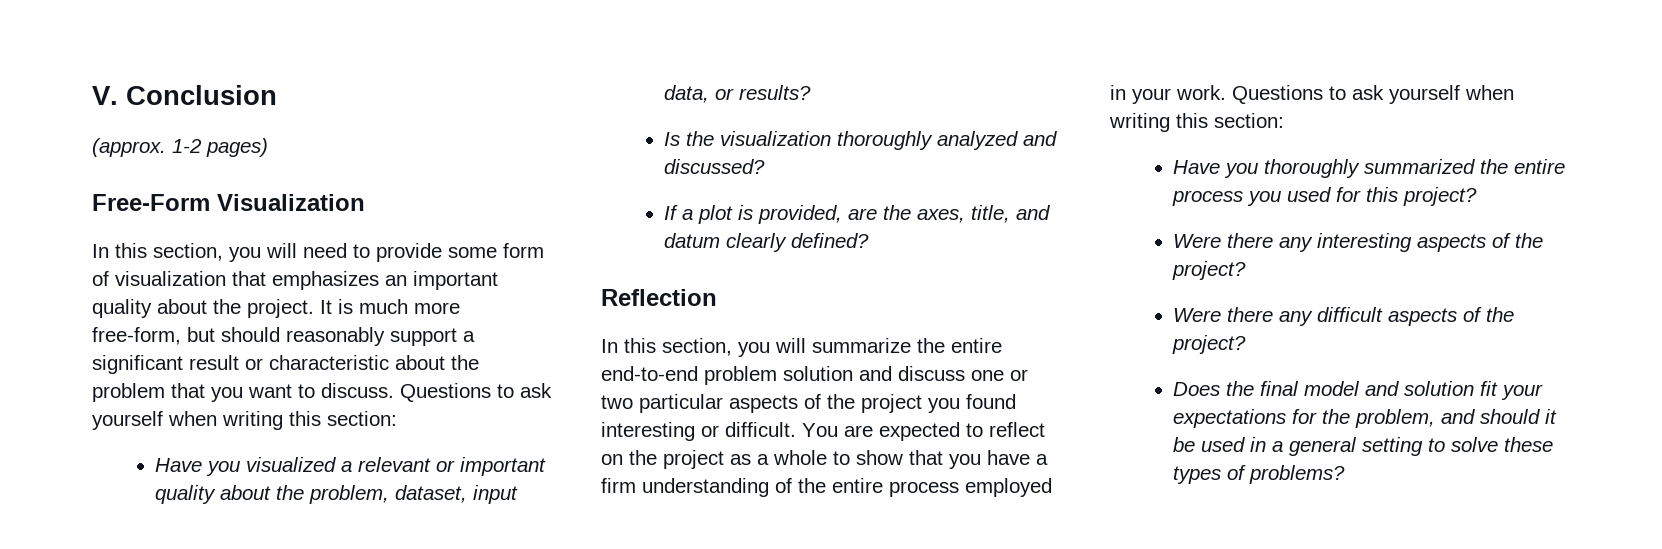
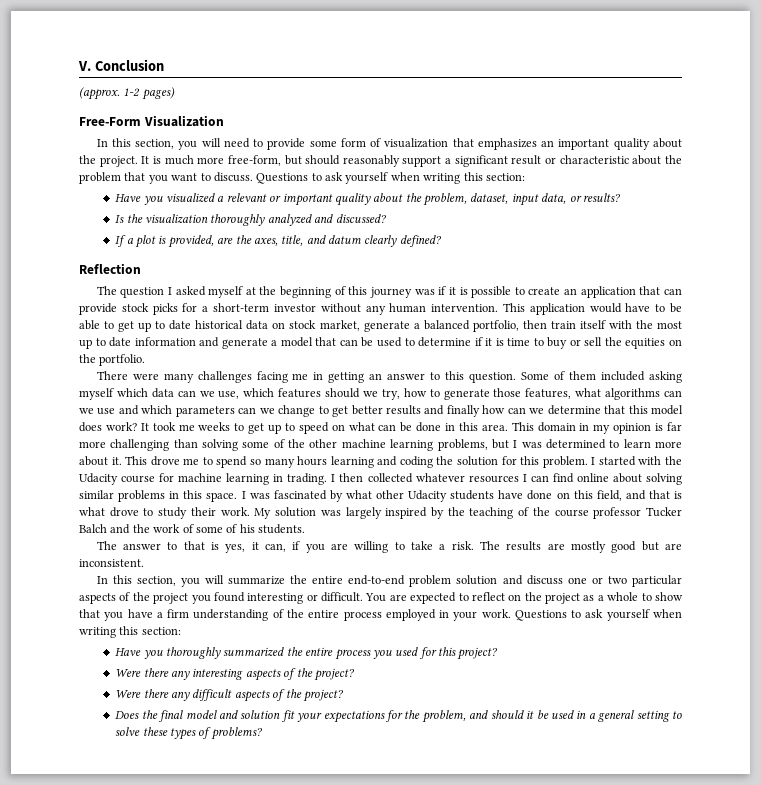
+ The question I asked myself at the beginning of this journey was if it is possible to create an application that can provide stock picks for a short-term investor without any human intervention. This application would have to be able to get up to date historical data on stock market, generate a balanced portfolio, then train itself with the most up to date information and generate a model that can be used to determine if it is time to buy or sell the equities on the portfolio.
+ There were many challenges facing me in getting an answer to this question. Some of them included asking myself which data can we use, which features should we try, how to generate those features, what algorithms can we use and which parameters can we change to get better results and finally how can we determine that this model does work? It took me weeks to get up to speed on what can be done in this area. This domain in my opinion is far more challenging than solving some of the other machine learning problems, but I was determined to learn more about it. This drove me to spend so many hours learning and coding the solution for this problem. I started with the Udacity course for machine learning in trading. I then collected whatever resources I can find online about solving similar problems in this space. I was fascinated by what other Udacity students have done on this field, and that is what drove to study their work. My solution was largely inspired by the teaching of the course professor Tucker Balch and the work of some of his students.
+ The answer to that is yes, it can, if you are willing to take a risk. The results are mostly good but are inconsistent.

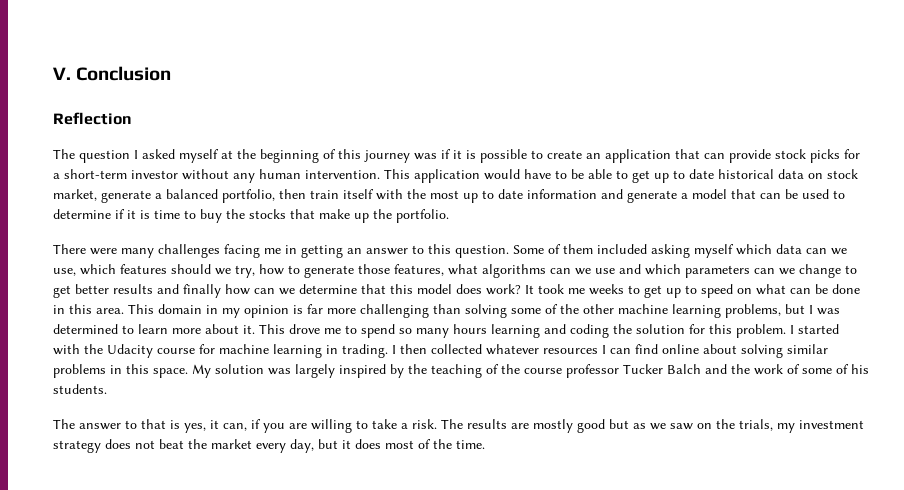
- (approx. 1-2 pages)
- Free-Form Visualization
- In this section, you will need to provide some form of visualization that emphasizes an important quality about the project. It is much more free-form, but should reasonably support a significant result or characteristic about the problem that you want to discuss. Questions to ask yourself when writing this section:
- Have you visualized a relevant or important quality about the problem, dataset, input data, or results?
- Is the visualization thoroughly analyzed and discussed?
- If a plot is provided, are the axes, title, and datum clearly defined?
- This application would have to be able to get up to date historical data on stock market, generate a balanced portfolio, then train itself with the most up to date information and generate a model that can be used to determine if it is time to buy or sell the equities on the portfolio.
+ This application would have to be able to get up to date historical data on stock market, generate a balanced portfolio, then train itself with the most up to date information and generate a model that can be used to determine if it is time to buy the stocks that make up the portfolio.
- I was fascinated by what other Udacity students have done on this field, and that is what drove to study their work.
- The results are mostly good but are inconsistent.
- In this section, you will summarize the entire end-to-end problem solution and discuss one or two particular aspects of the project you found interesting or difficult. You are expected to reflect on the project as a whole to show that you have a firm understanding of the entire process employed in your work. Questions to ask yourself when writing this section:
- Have you thoroughly summarized the entire process you used for this project?
- Were there any interesting aspects of the project?
- Were there any difficult aspects of the project?
- Does the final model and solution fit your expectations for the problem, and should it be used in a general setting to solve these types of problems?
+ The results are mostly good but as we saw on the trials, my investment strategy does not beat the market every day, but it does most of the time.

